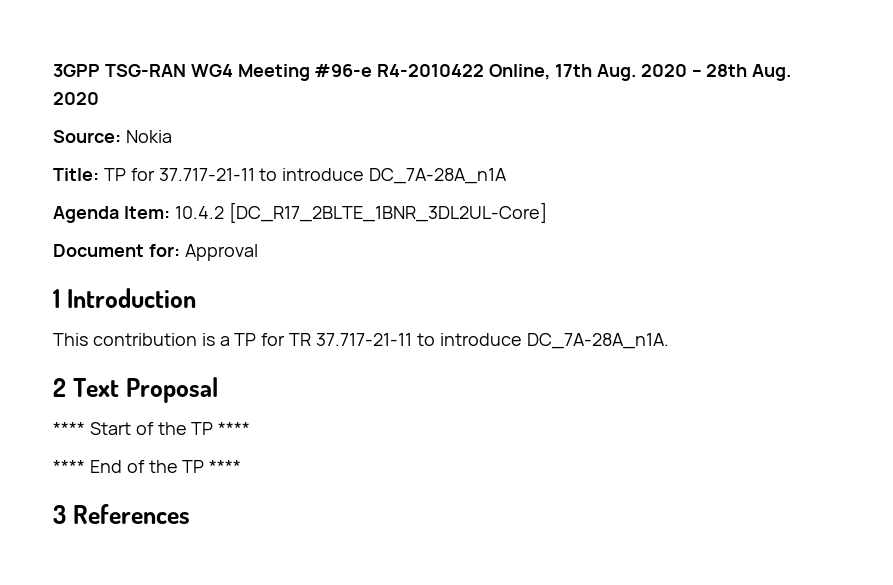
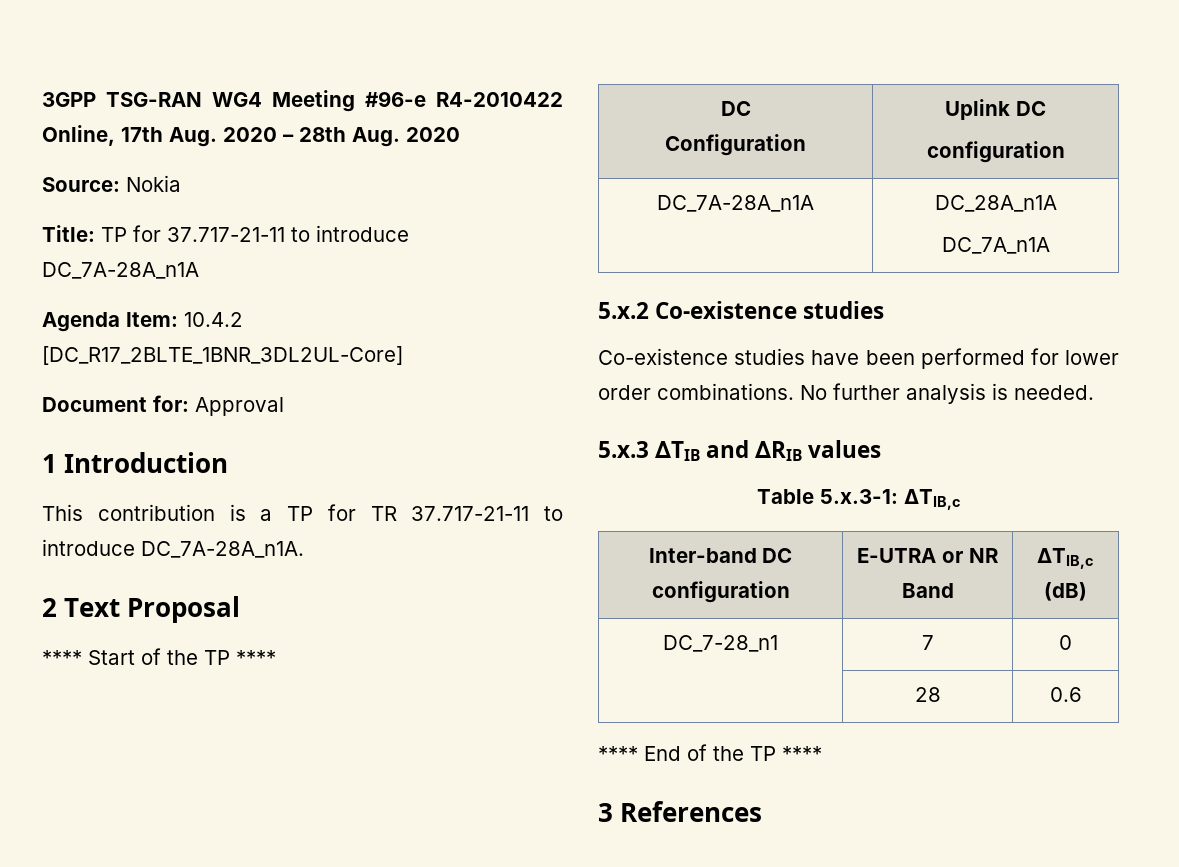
  **** Start of the TP ****
+ DC
+ Configuration | Uplink DC
+ configuration
+ DC_7A-28A_n1A | DC_28A_n1A
+ DC_7A_n1A
+ 5.x.2 Co-existence studies
+ Co-existence studies have been performed for lower order combinations. No further analysis is needed.
+ 5.x.3 ∆TIB and ∆RIB values
+ Table 5.x.3-1: ΔTIB,c
+ Inter-band DC configuration | E-UTRA or NR Band | ΔTIB,c (dB)
+ DC_7-28_n1 | 7 | 0
+ | 28 | 0.6

